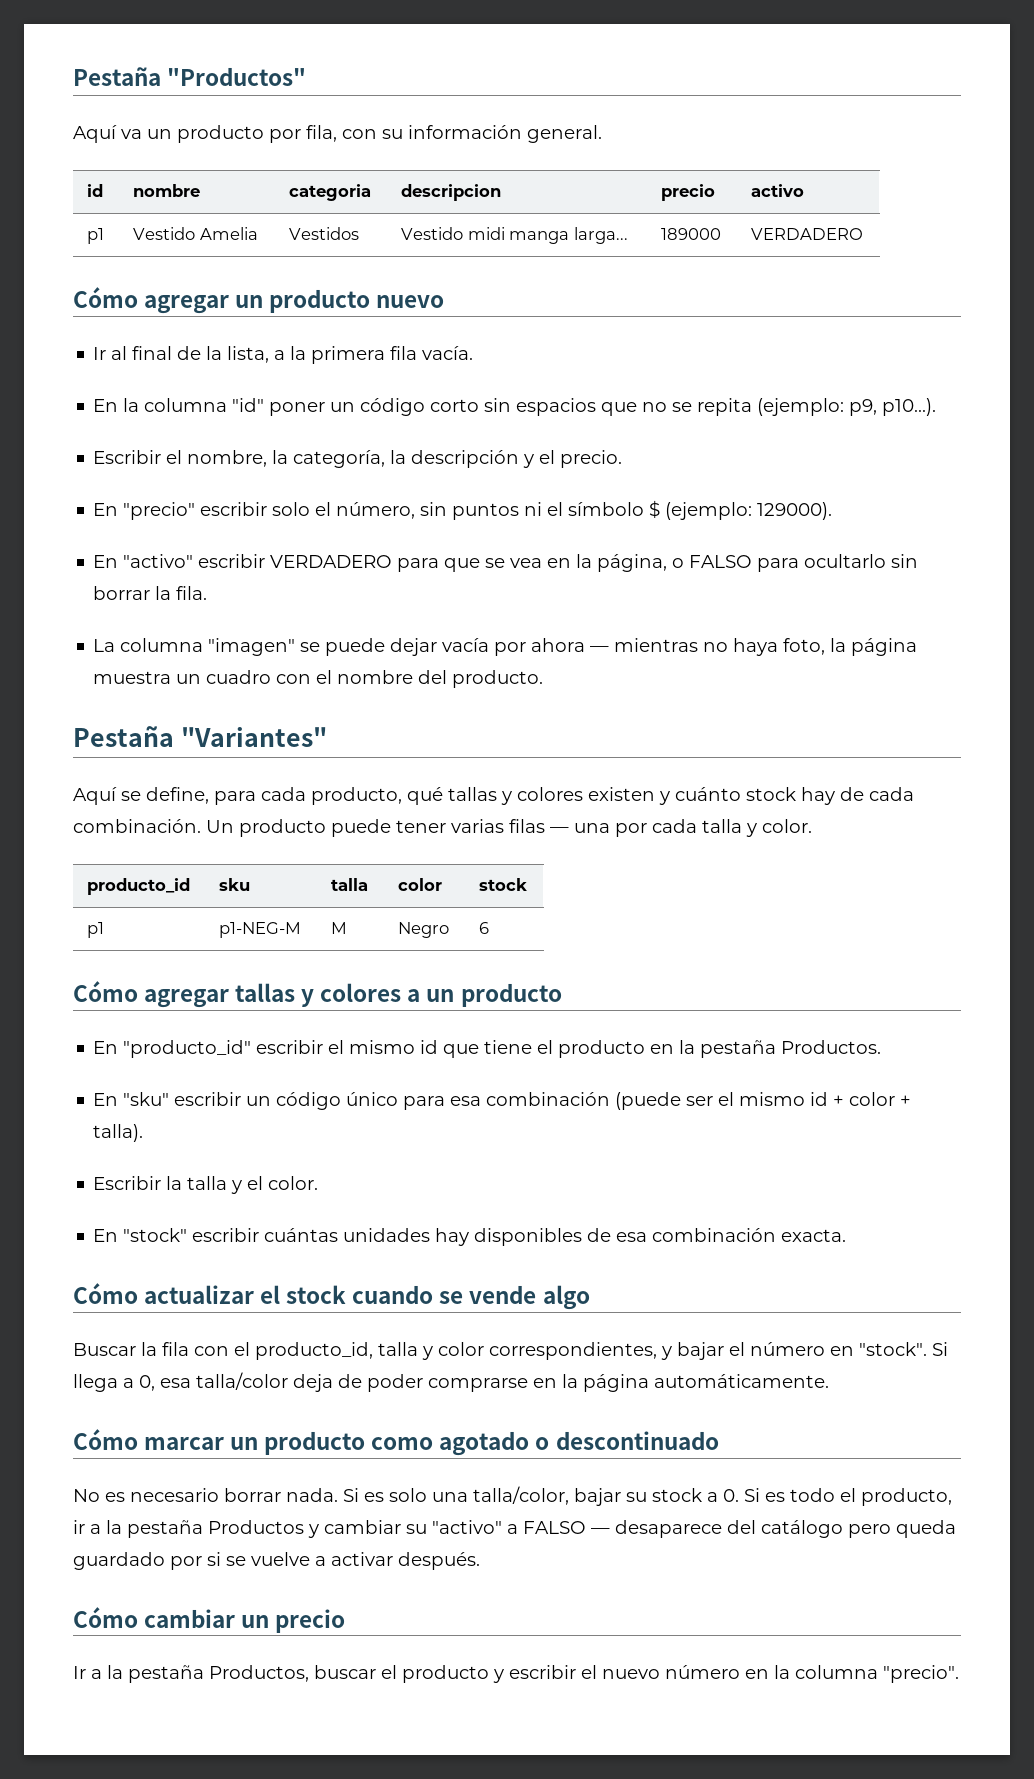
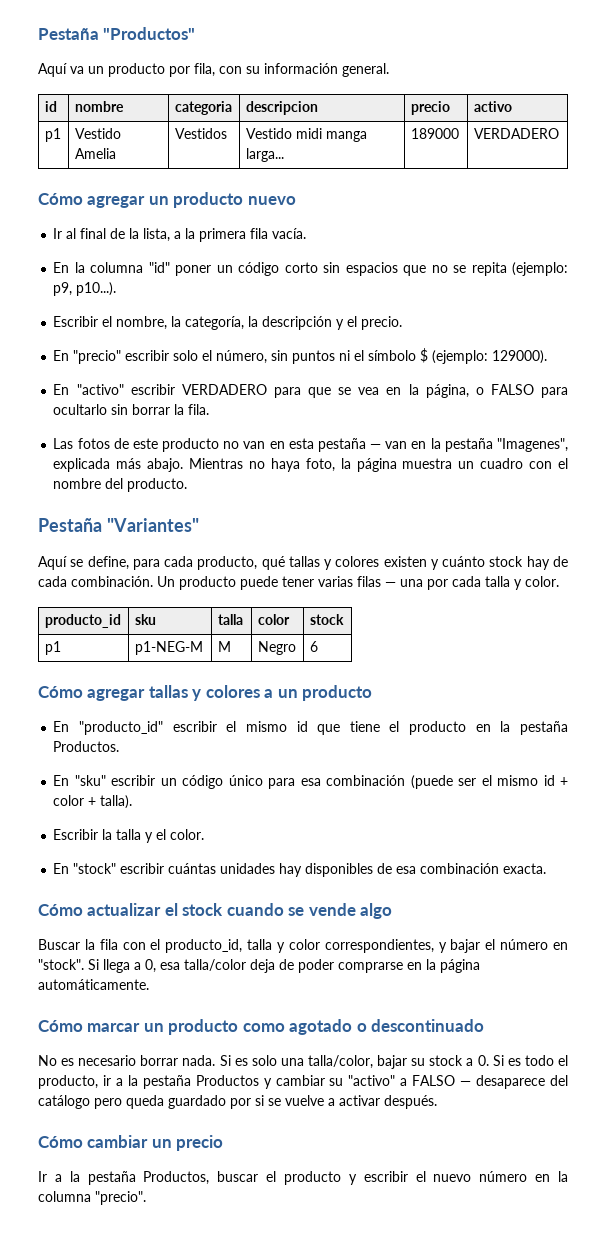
- La columna "imagen" se puede dejar vacía por ahora — mientras no haya foto, la página muestra un cuadro con el nombre del producto.
+ Las fotos de este producto no van en esta pestaña — van en la pestaña "Imagenes", explicada más abajo. Mientras no haya foto, la página muestra un cuadro con el nombre del producto.

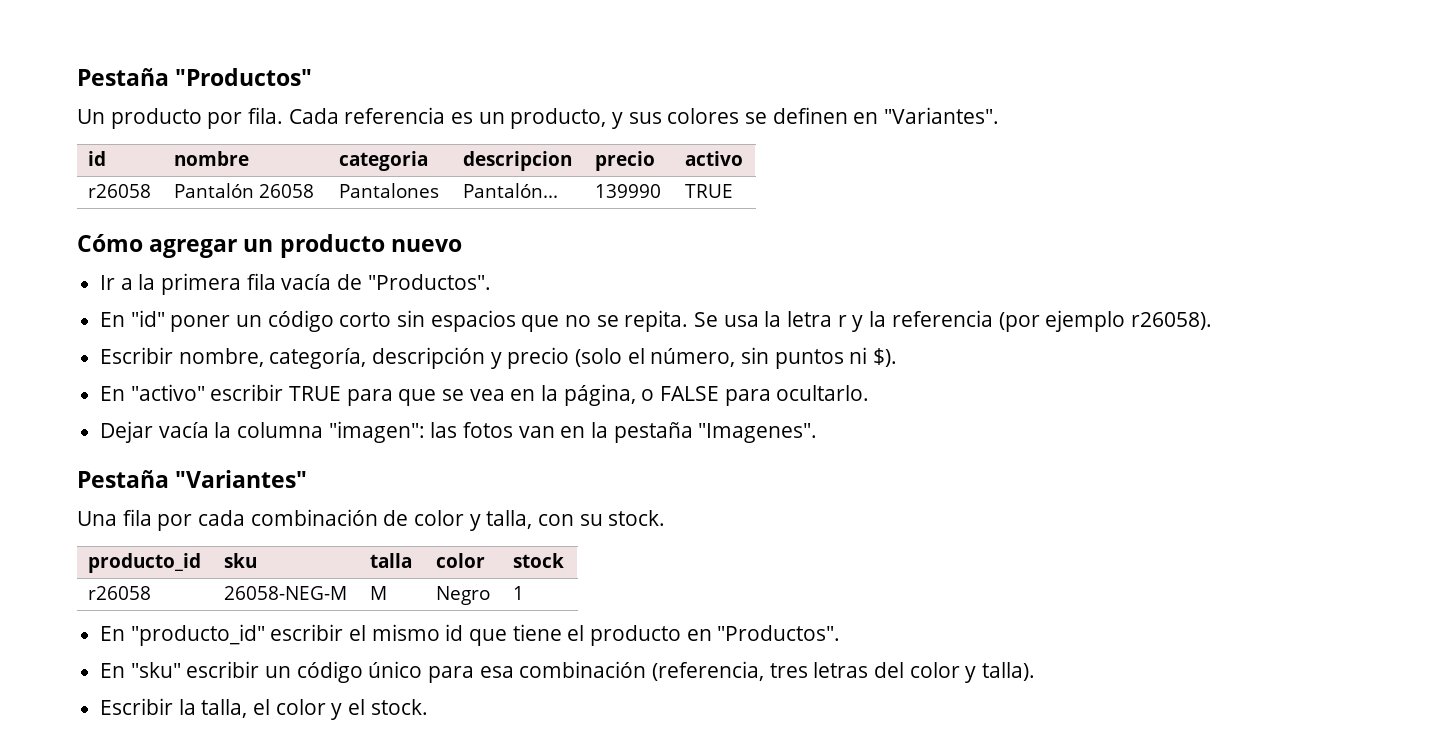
- Aquí va un producto por fila, con su información general.
+ Un producto por fila. Cada referencia es un producto, y sus colores se definen en "Variantes".
- p1 | Vestido Amelia | Vestidos | Vestido midi manga larga... | 189000 | VERDADERO
+ r26058 | Pantalón 26058 | Pantalones | Pantalón... | 139990 | TRUE
- Ir al final de la lista, a la primera fila vacía.
- En la columna "id" poner un código corto sin espacios que no se repita (ejemplo: p9, p10...).
- Escribir el nombre, la categoría, la descripción y el precio.
- En "precio" escribir solo el número, sin puntos ni el símbolo $ (ejemplo: 129000).
+ Ir a la primera fila vacía de "Productos".
+ En "id" poner un código corto sin espacios que no se repita. Se usa la letra r y la referencia (por ejemplo r26058).
+ Escribir nombre, categoría, descripción y precio (solo el número, sin puntos ni $).
- En "activo" escribir VERDADERO para que se vea en la página, o FALSO para ocultarlo sin borrar la fila.
- Las fotos de este producto no van en esta pestaña — van en la pestaña "Imagenes", explicada más abajo. Mientras no haya foto, la página muestra un cuadro con el nombre del producto.
+ En "activo" escribir TRUE para que se vea en la página, o FALSE para ocultarlo.
+ Dejar vacía la columna "imagen": las fotos van en la pestaña "Imagenes".
  Pestaña "Variantes"
- Aquí se define, para cada producto, qué tallas y colores existen y cuánto stock hay de cada combinación. Un producto puede tener varias filas — una por cada talla y color.
+ Una fila por cada combinación de color y talla, con su stock.
- p1 | p1-NEG-M | M | Negro | 6
- Cómo agregar tallas y colores a un producto
+ r26058 | 26058-NEG-M | M | Negro | 1
- En "producto_id" escribir el mismo id que tiene el producto en la pestaña Productos.
+ En "producto_id" escribir el mismo id que tiene el producto en "Productos".
- En "sku" escribir un código único para esa combinación (puede ser el mismo id + color + talla).
- Escribir la talla y el color.
- En "stock" escribir cuántas unidades hay disponibles de esa combinación exacta.
- Cómo actualizar el stock cuando se vende algo
- Buscar la fila con el producto_id, talla y color correspondientes, y bajar el número en "stock". Si llega a 0, esa talla/color deja de poder comprarse en la página automáticamente.
- Cómo marcar un producto como agotado o descontinuado
- No es necesario borrar nada. Si es solo una talla/color, bajar su stock a 0. Si es todo el producto, ir a la pestaña Productos y cambiar su "activo" a FALSO — desaparece del catálogo pero queda guardado por si se vuelve a activar después.
- Cómo cambiar un precio
- Ir a la pestaña Productos, buscar el producto y escribir el nuevo número en la columna "precio".
+ En "sku" escribir un código único para esa combinación (referencia, tres letras del color y talla).
+ Escribir la talla, el color y el stock.

